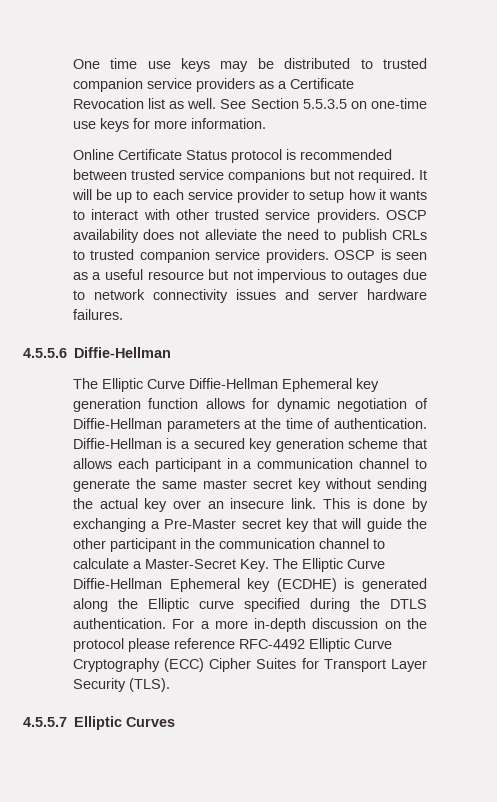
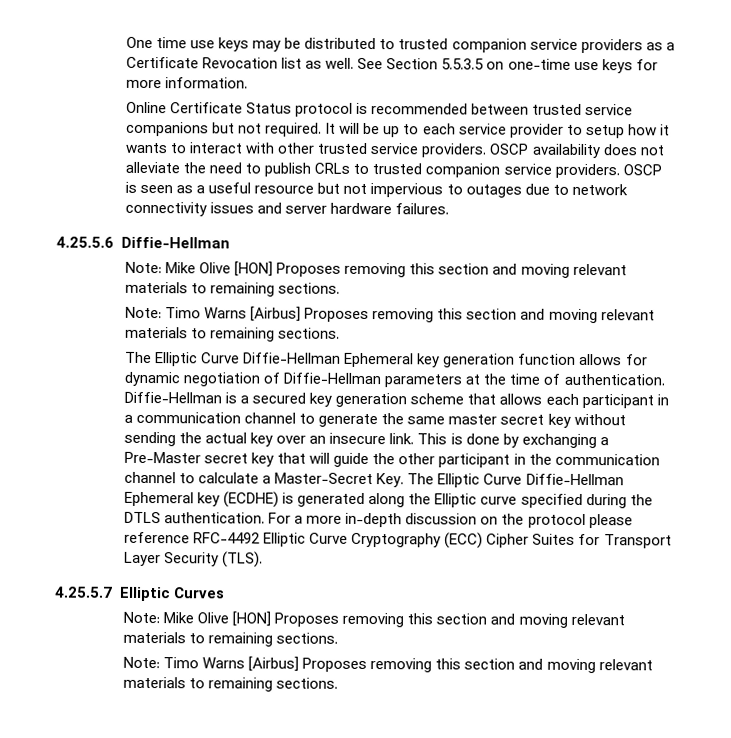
- 4.5.5.6 Diffie-Hellman
+ 4.25.5.6 Diffie-Hellman
+ Note: Mike Olive [HON] Proposes removing this section and moving relevant materials to remaining sections.
+ Note: Timo Warns [Airbus] Proposes removing this section and moving relevant materials to remaining sections.
- 4.5.5.7 Elliptic Curves
+ 4.25.5.7 Elliptic Curves
+ Note: Mike Olive [HON] Proposes removing this section and moving relevant materials to remaining sections.
+ Note: Timo Warns [Airbus] Proposes removing this section and moving relevant materials to remaining sections.

